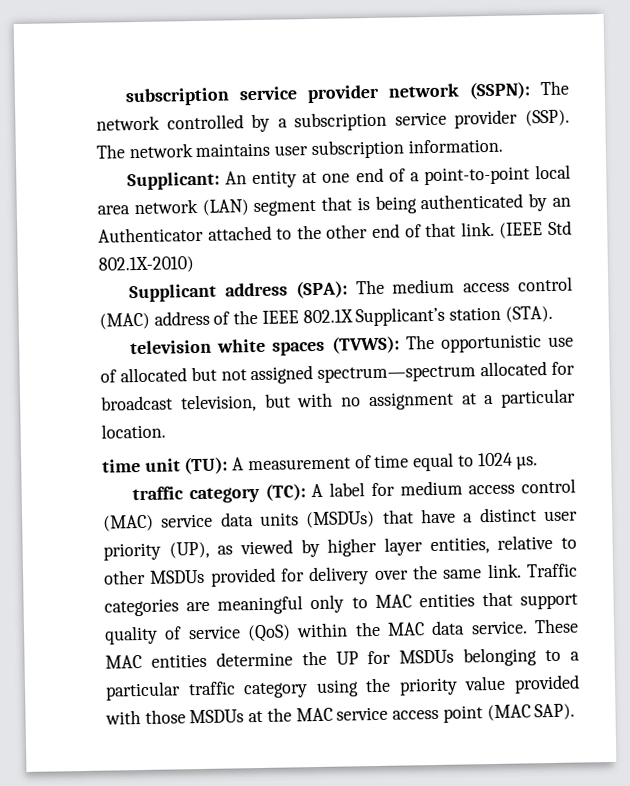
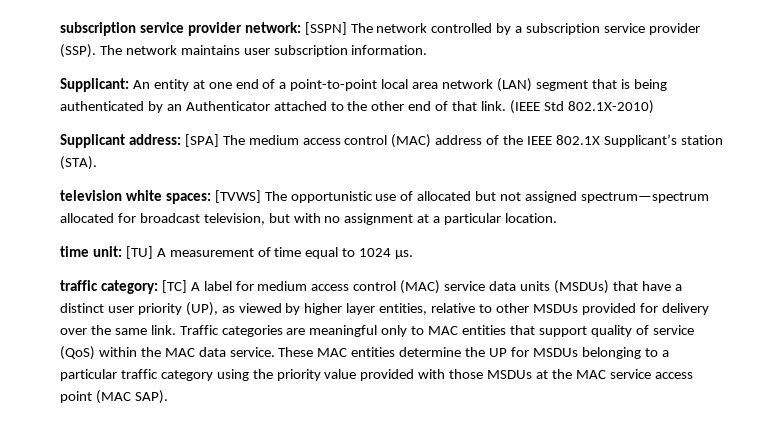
- subscription service provider network (SSPN): The network controlled by a subscription service provider (SSP).
+ subscription service provider network: [SSPN] The network controlled by a subscription service provider (SSP).
- Supplicant address (SPA): The medium access control (MAC) address of the IEEE 802.1X Supplicant’s station (STA).
+ Supplicant address: [SPA] The medium access control (MAC) address of the IEEE 802.1X Supplicant’s station (STA).
- television white spaces (TVWS): The opportunistic use of allocated but not assigned spectrum—spectrum allocated for broadcast television, but with no assignment at a particular location.
+ television white spaces: [TVWS] The opportunistic use of allocated but not assigned spectrum—spectrum allocated for broadcast television, but with no assignment at a particular location.
- time unit (TU): A measurement of time equal to 1024 µs.
+ time unit: [TU] A measurement of time equal to 1024 µs.
- traffic category (TC): A label for medium access control (MAC) service data units (MSDUs) that have a distinct user priority (UP), as viewed by higher layer entities, relative to other MSDUs provided for delivery over the same link.
+ traffic category: [TC] A label for medium access control (MAC) service data units (MSDUs) that have a distinct user priority (UP), as viewed by higher layer entities, relative to other MSDUs provided for delivery over the same link.

